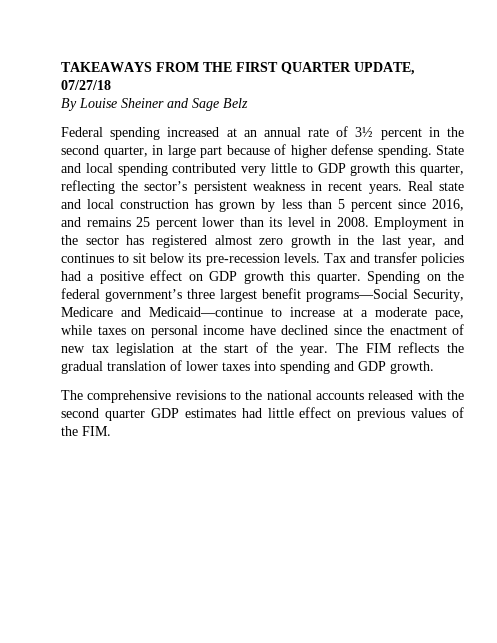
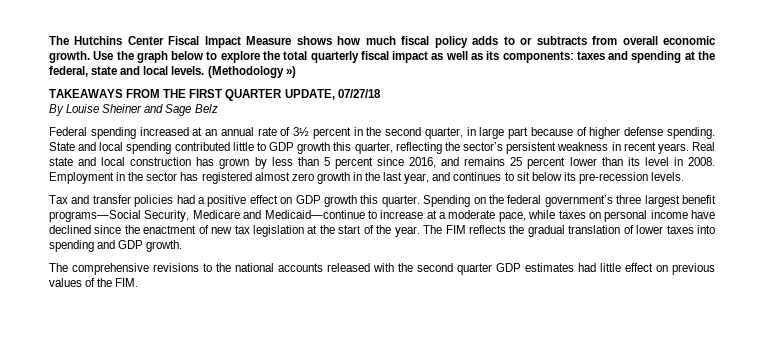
+ The Hutchins Center Fiscal Impact Measure shows how much fiscal policy adds to or subtracts from overall economic growth. Use the graph below to explore the total quarterly fiscal impact as well as its components: taxes and spending at the federal, state and local levels. (Methodology »)
- State and local spending contributed very little to GDP growth this quarter, reflecting the sector’s persistent weakness in recent years.
+ State and local spending contributed little to GDP growth this quarter, reflecting the sector’s persistent weakness in recent years.
- Employment in the sector has registered almost zero growth in the last year, and continues to sit below its pre-recession levels. Tax and transfer policies had a positive effect on GDP growth this quarter.
+ Employment in the sector has registered almost zero growth in the last year, and continues to sit below its pre-recession levels.
+ Tax and transfer policies had a positive effect on GDP growth this quarter.

